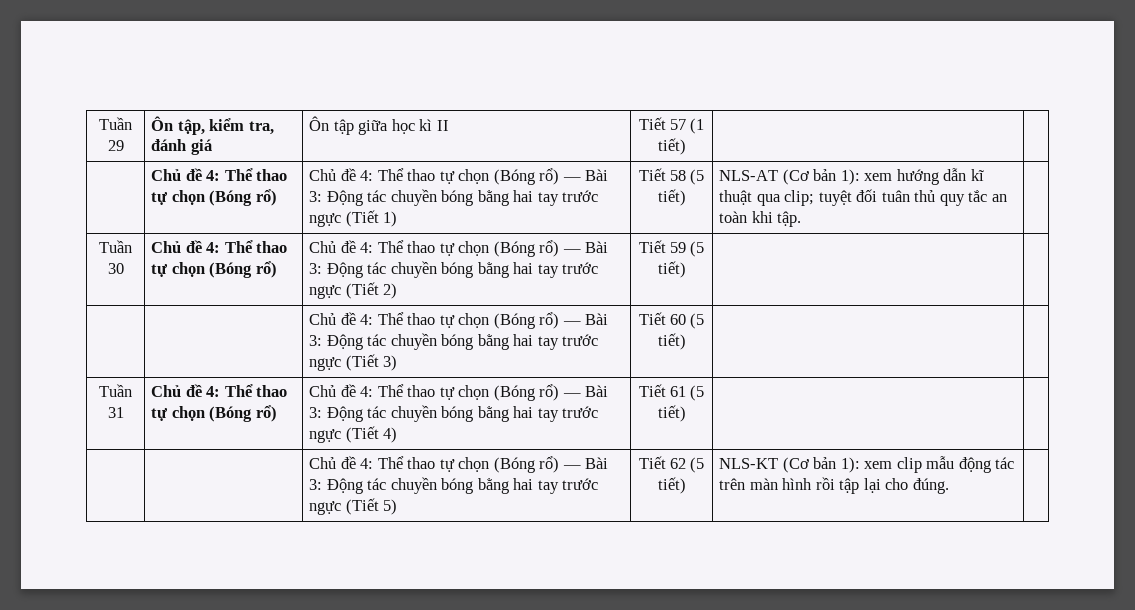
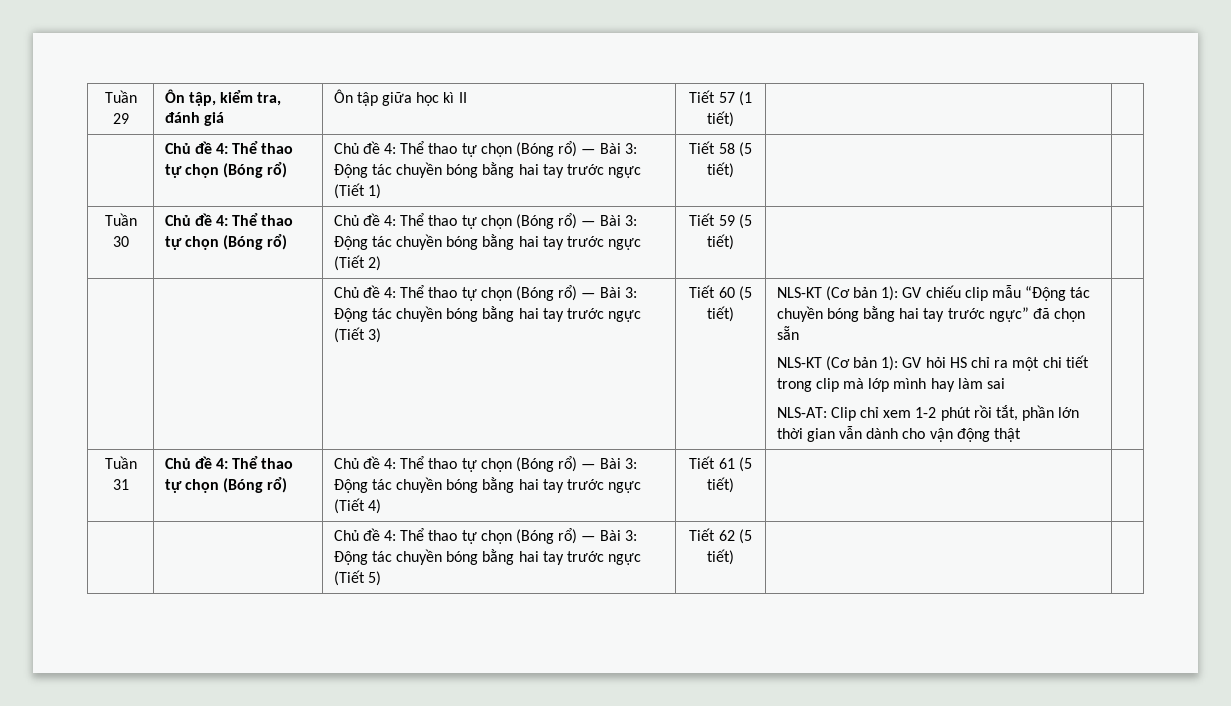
- NLS-AT (Cơ bản 1): xem hướng dẫn kĩ thuật qua clip; tuyệt đối tuân thủ quy tắc an toàn khi tập.
+ NLS-KT (Cơ bản 1): GV chiếu clip mẫu “Động tác chuyền bóng bằng hai tay trước ngực” đã chọn sẵn
+ NLS-KT (Cơ bản 1): GV hỏi HS chỉ ra một chi tiết trong clip mà lớp mình hay làm sai
+ NLS-AT: Clip chỉ xem 1-2 phút rồi tắt, phần lớn thời gian vẫn dành cho vận động thật
- NLS-KT (Cơ bản 1): xem clip mẫu động tác trên màn hình rồi tập lại cho đúng.

